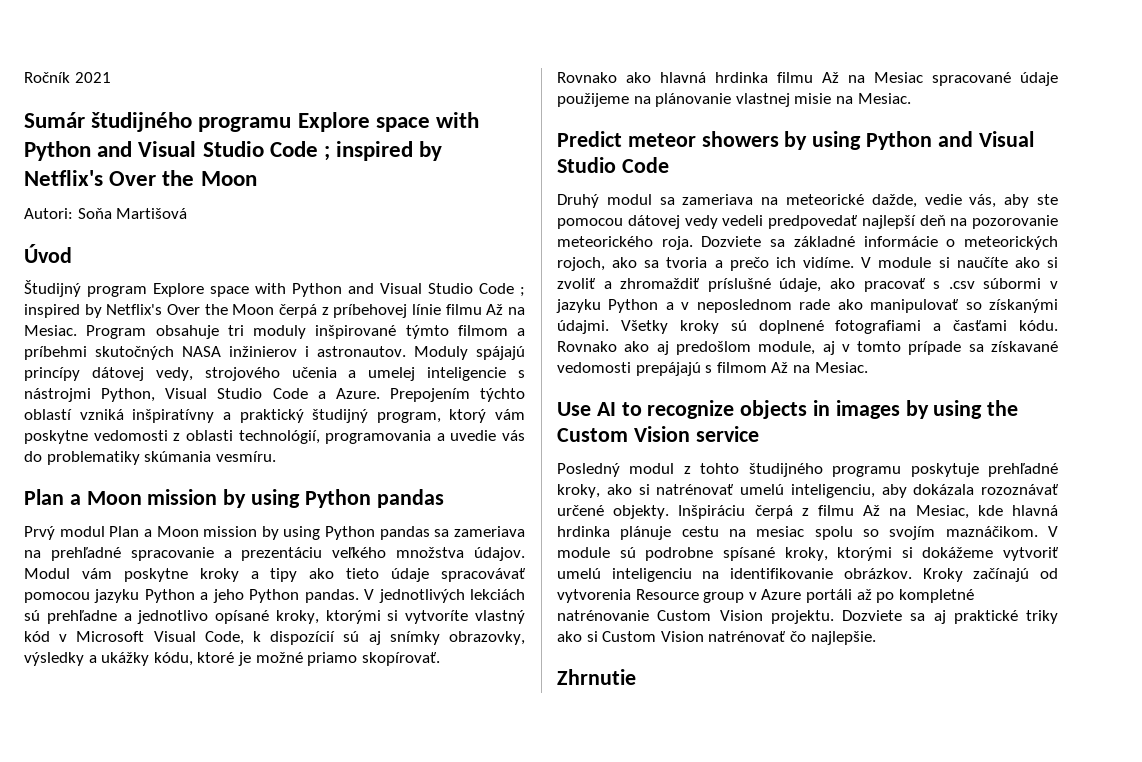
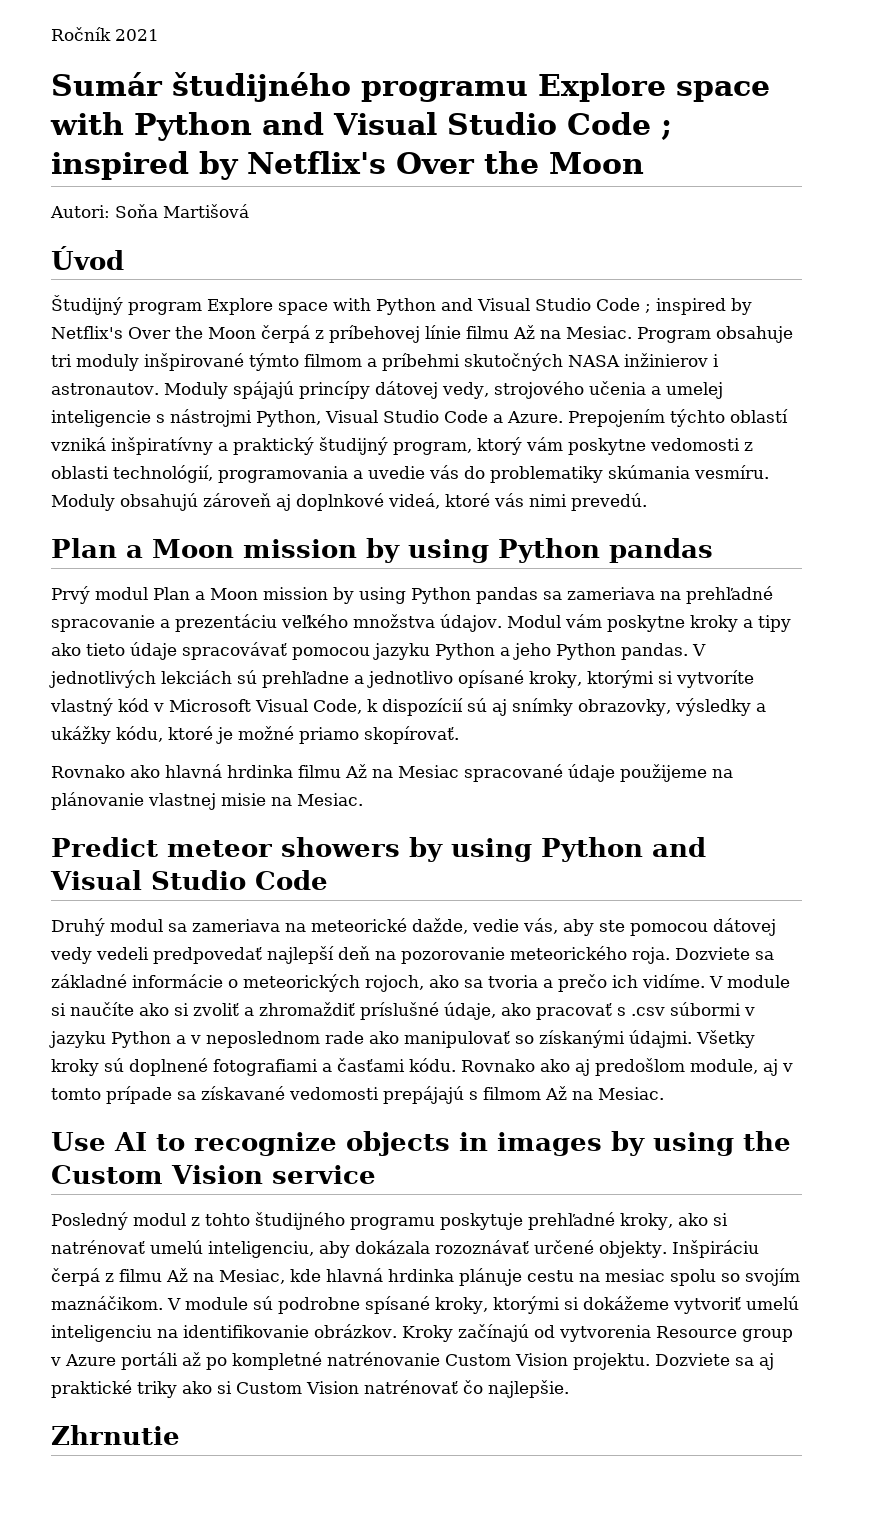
+ Moduly obsahujú zároveň aj doplnkové videá, ktoré vás nimi prevedú.

